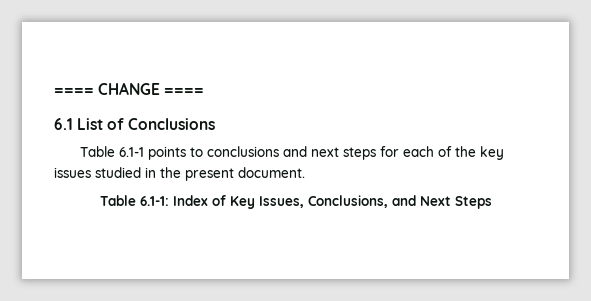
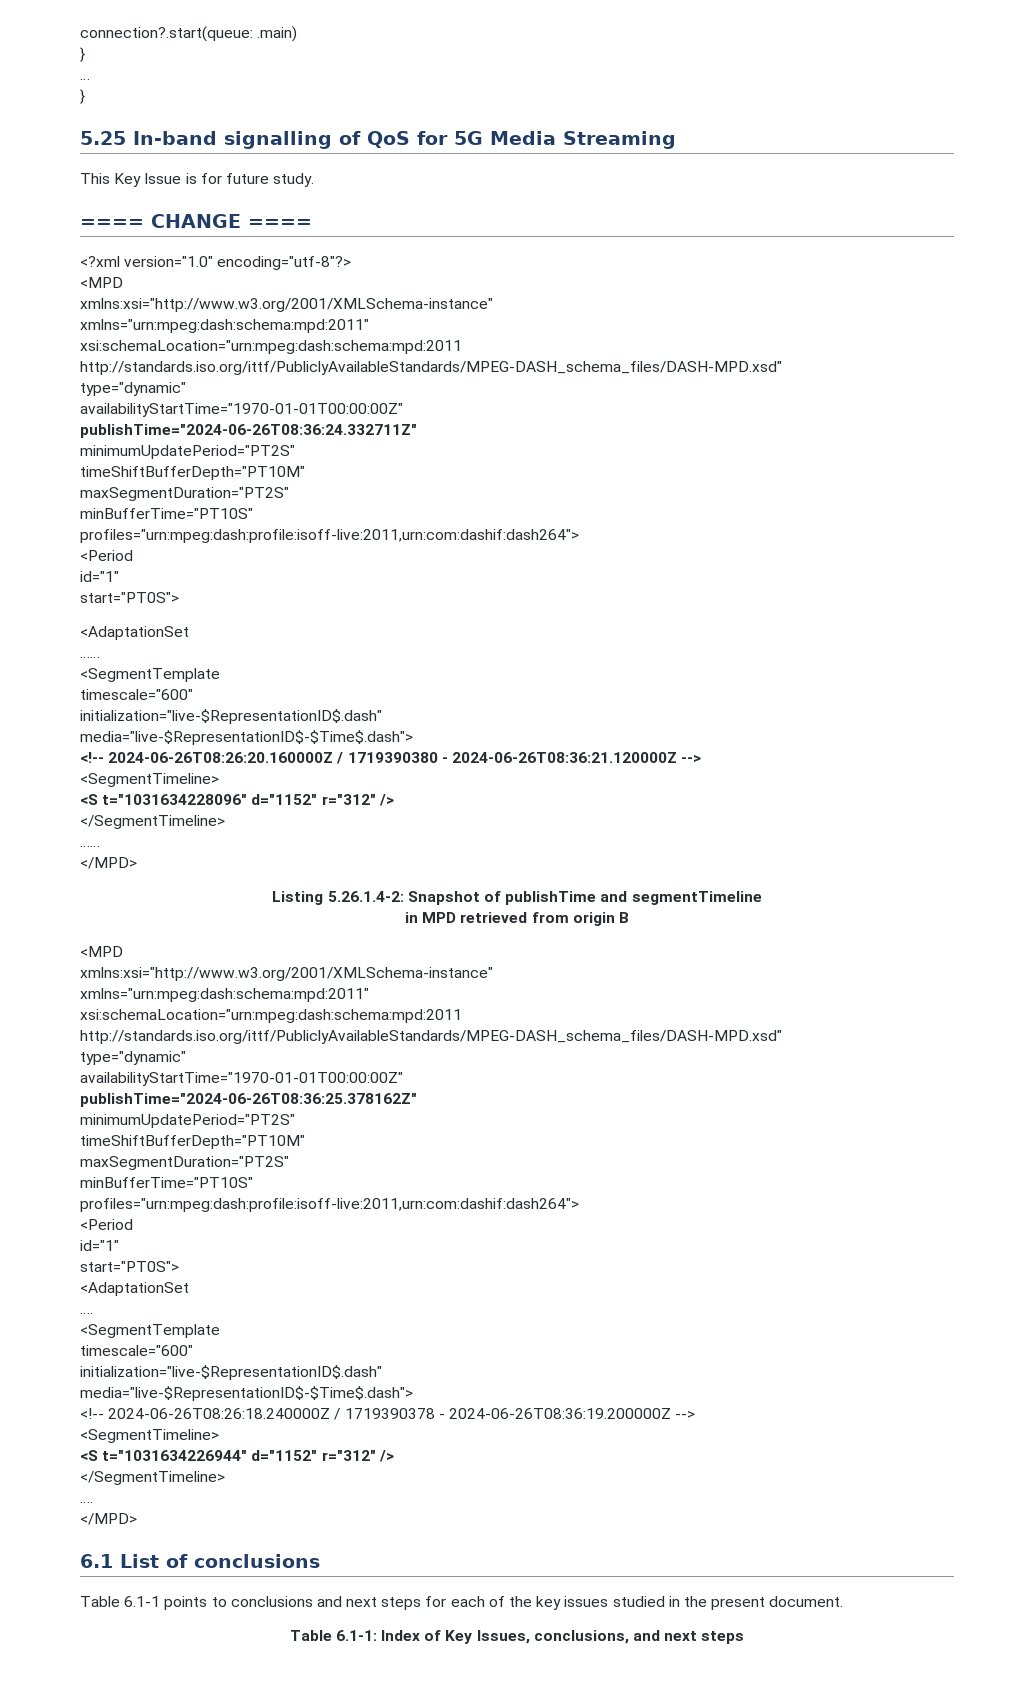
+ connection?.start(queue: .main)
+ }
+ …
+ }
+ 5.25 In-band signalling of QoS for 5G Media Streaming
+ This Key Issue is for future study.
  ==== CHANGE ====
+ <?xml version="1.0" encoding="utf-8"?>
+ <MPD
+ xmlns:xsi="http://www.w3.org/2001/XMLSchema-instance"
+ xmlns="urn:mpeg:dash:schema:mpd:2011"
+ xsi:schemaLocation="urn:mpeg:dash:schema:mpd:2011 http://standards.iso.org/ittf/PubliclyAvailableStandards/MPEG-DASH_schema_files/DASH-MPD.xsd"
+ type="dynamic"
+ availabilityStartTime="1970-01-01T00:00:00Z"
+ publishTime="2024-06-26T08:36:24.332711Z"
+ minimumUpdatePeriod="PT2S"
+ timeShiftBufferDepth="PT10M"
+ maxSegmentDuration="PT2S"
+ minBufferTime="PT10S"
+ profiles="urn:mpeg:dash:profile:isoff-live:2011,urn:com:dashif:dash264">
+ <Period
+ id="1"
+ start="PT0S">
+ <AdaptationSet
+ ……
+ <SegmentTemplate
+ timescale="600"
+ initialization="live-$RepresentationID$.dash"
+ media="live-$RepresentationID$-$Time$.dash">
+ <!-- 2024-06-26T08:26:20.160000Z / 1719390380 - 2024-06-26T08:36:21.120000Z -->
+ <SegmentTimeline>
+ <S t="1031634228096" d="1152" r="312" />
+ </SegmentTimeline>
+ ……
+ </MPD>
+ Listing 5.26.1.4-2: Snapshot of publishTime and segmentTimeline
+ in MPD retrieved from origin B
+ <MPD
+ xmlns:xsi="http://www.w3.org/2001/XMLSchema-instance"
+ xmlns="urn:mpeg:dash:schema:mpd:2011"
+ xsi:schemaLocation="urn:mpeg:dash:schema:mpd:2011 http://standards.iso.org/ittf/PubliclyAvailableStandards/MPEG-DASH_schema_files/DASH-MPD.xsd"
+ type="dynamic"
+ availabilityStartTime="1970-01-01T00:00:00Z"
+ publishTime="2024-06-26T08:36:25.378162Z"
+ minimumUpdatePeriod="PT2S"
+ timeShiftBufferDepth="PT10M"
+ maxSegmentDuration="PT2S"
+ minBufferTime="PT10S"
+ profiles="urn:mpeg:dash:profile:isoff-live:2011,urn:com:dashif:dash264">
+ <Period
+ id="1"
+ start="PT0S">
+ <AdaptationSet
+ ….
+ <SegmentTemplate
+ timescale="600"
+ initialization="live-$RepresentationID$.dash"
+ media="live-$RepresentationID$-$Time$.dash">
+ <!-- 2024-06-26T08:26:18.240000Z / 1719390378 - 2024-06-26T08:36:19.200000Z -->
+ <SegmentTimeline>
+ <S t="1031634226944" d="1152" r="312" />
+ </SegmentTimeline>
+ ….
+ </MPD>
- 6.1 List of Conclusions
+ 6.1 List of conclusions
- Table 6.1-1: Index of Key Issues, Conclusions, and Next Steps
+ Table 6.1-1: Index of Key Issues, conclusions, and next steps

